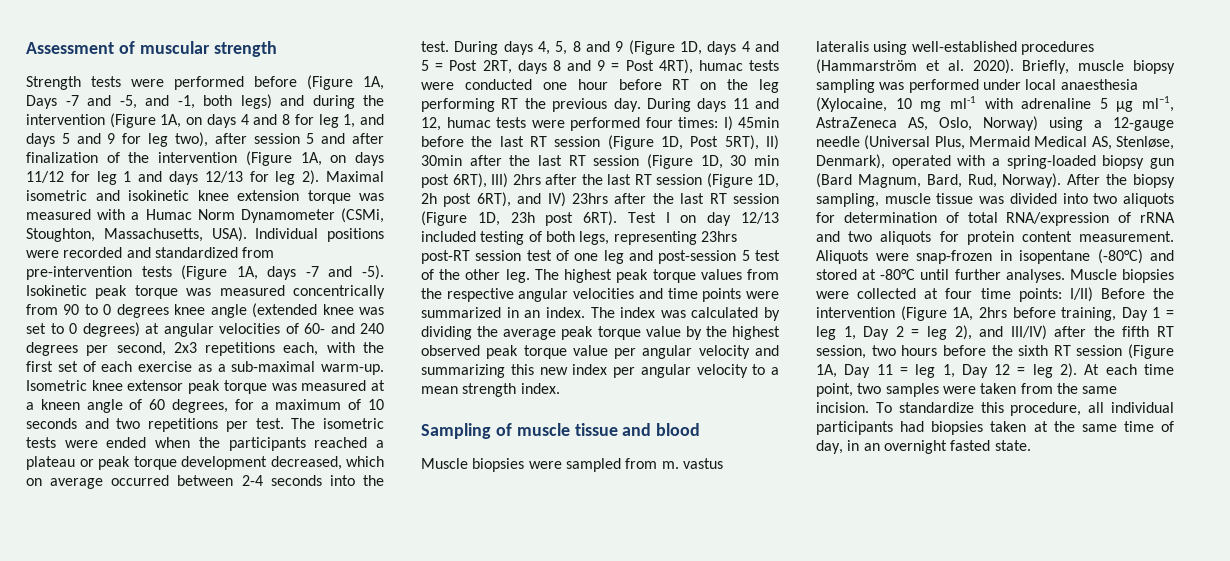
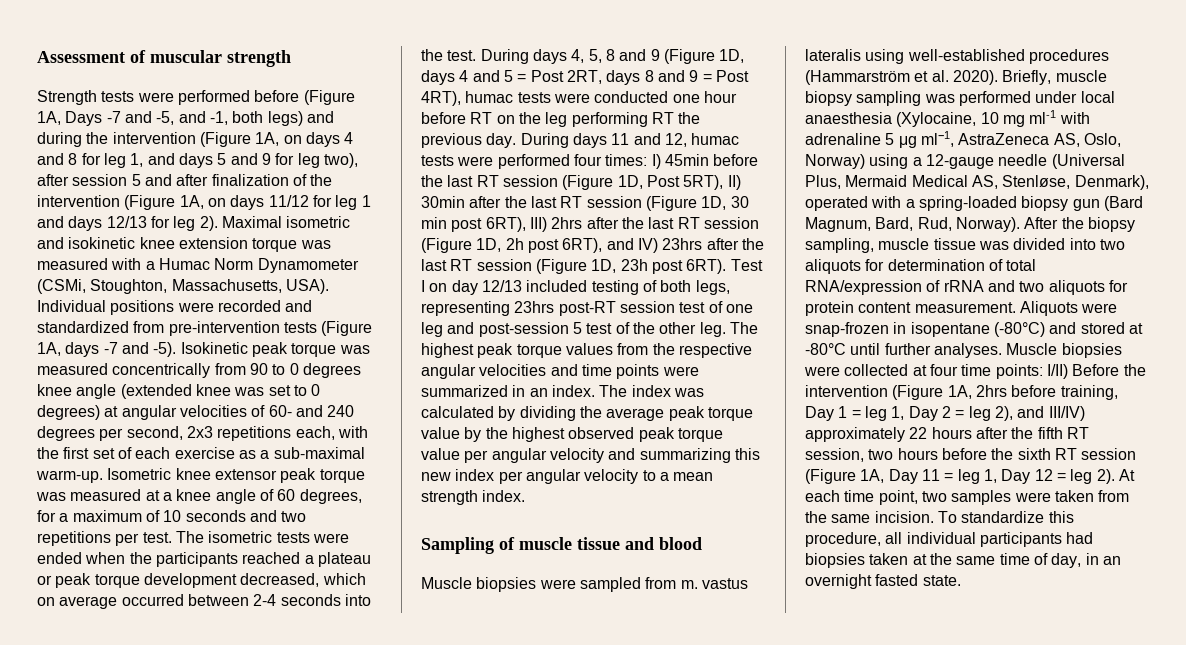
- Isometric knee extensor peak torque was measured at a kneen angle of 60 degrees, for a maximum of 10 seconds and two repetitions per test.
+ Isometric knee extensor peak torque was measured at a knee angle of 60 degrees, for a maximum of 10 seconds and two repetitions per test.
- Muscle biopsies were collected at four time points: I/II) Before the intervention (Figure 1A, 2hrs before training, Day 1 = leg 1, Day 2 = leg 2), and III/IV) after the fifth RT session, two hours before the sixth RT session (Figure 1A, Day 11 = leg 1, Day 12 = leg 2).
+ Muscle biopsies were collected at four time points: I/II) Before the intervention (Figure 1A, 2hrs before training, Day 1 = leg 1, Day 2 = leg 2), and III/IV) approximately 22 hours after the fifth RT session, two hours before the sixth RT session (Figure 1A, Day 11 = leg 1, Day 12 = leg 2).

